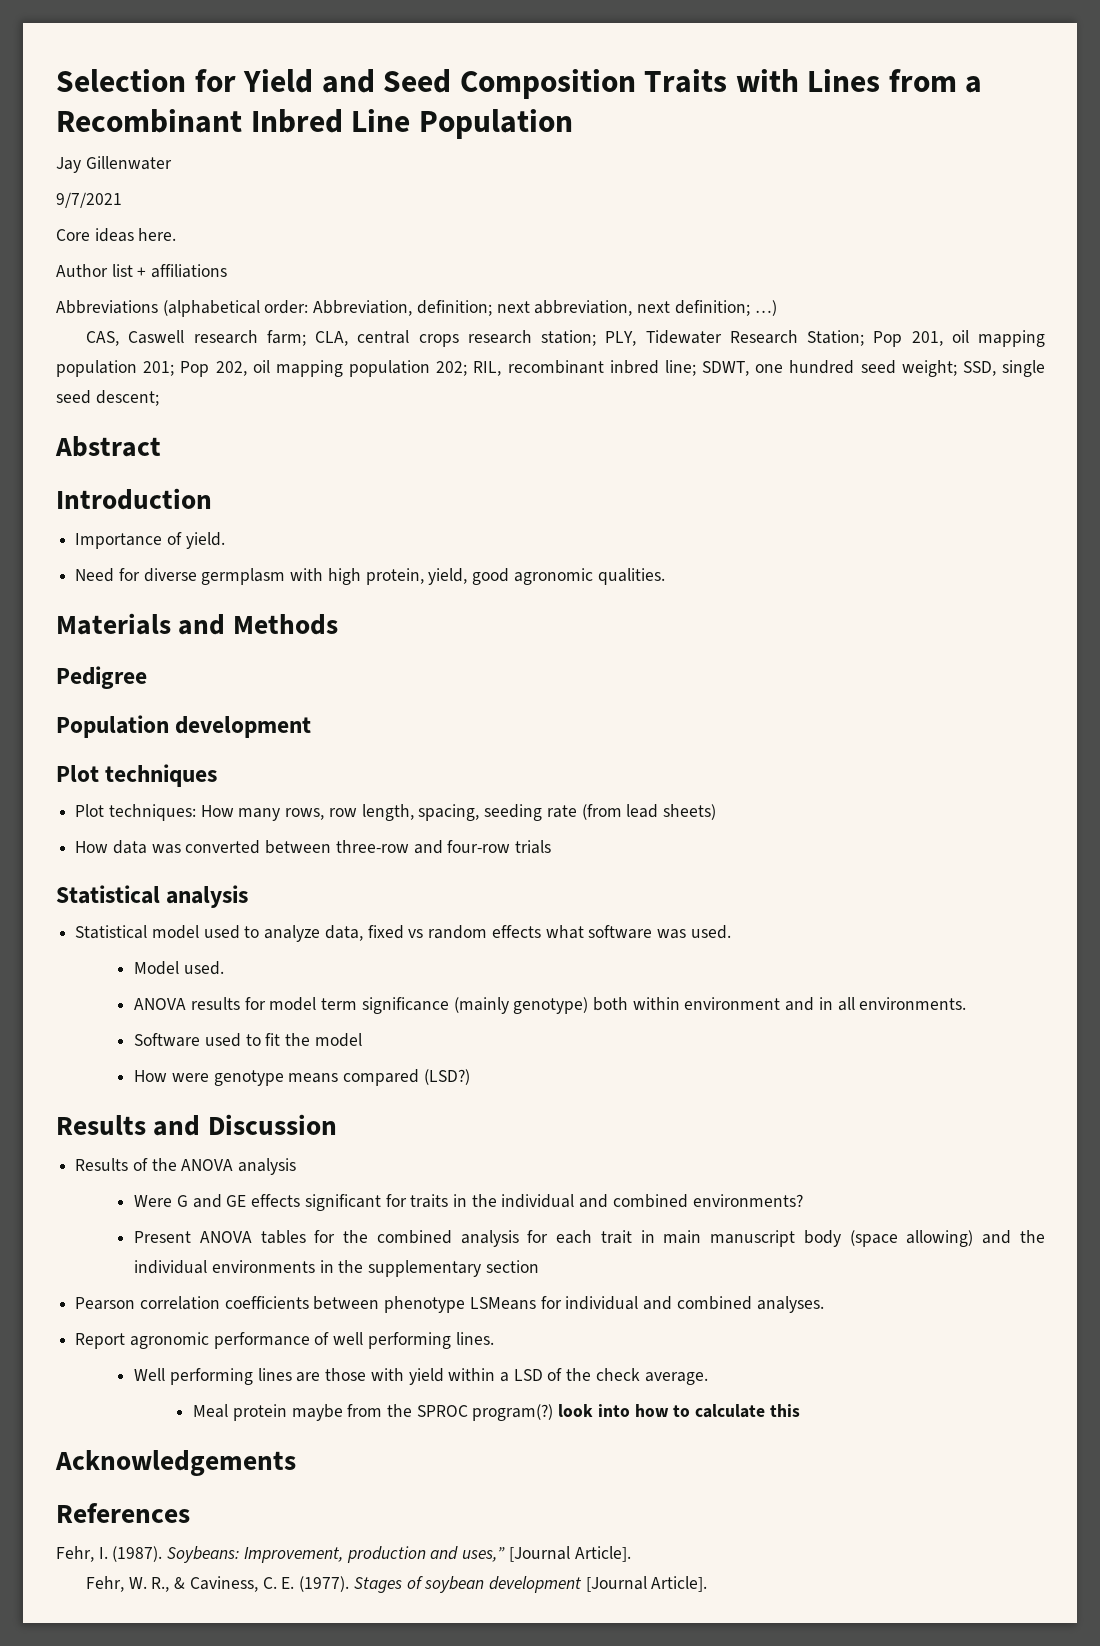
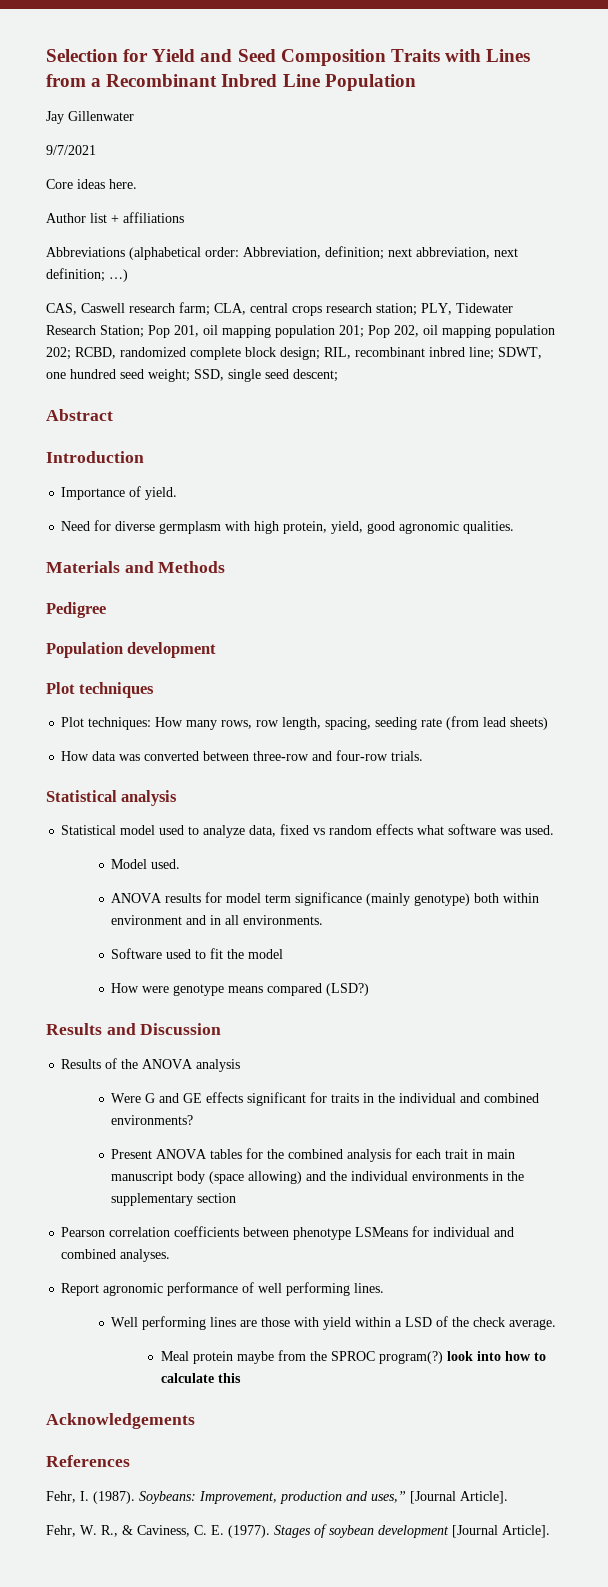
- CAS, Caswell research farm; CLA, central crops research station; PLY, Tidewater Research Station; Pop 201, oil mapping population 201; Pop 202, oil mapping population 202; RIL, recombinant inbred line; SDWT, one hundred seed weight; SSD, single seed descent;
+ CAS, Caswell research farm; CLA, central crops research station; PLY, Tidewater Research Station; Pop 201, oil mapping population 201; Pop 202, oil mapping population 202; RCBD, randomized complete block design; RIL, recombinant inbred line; SDWT, one hundred seed weight; SSD, single seed descent;
- How data was converted between three-row and four-row trials
+ How data was converted between three-row and four-row trials.

